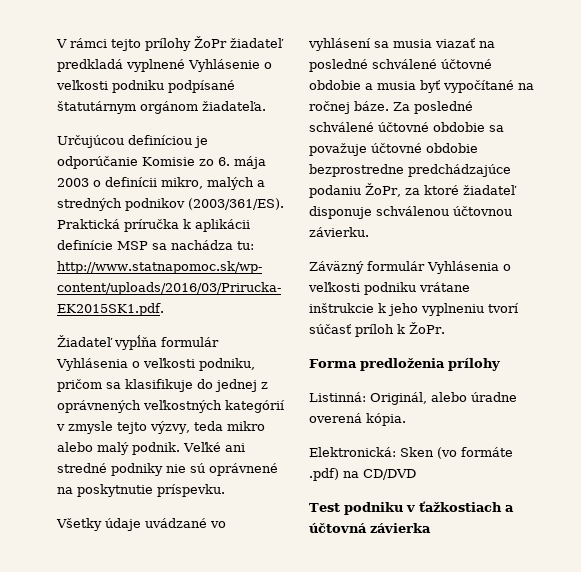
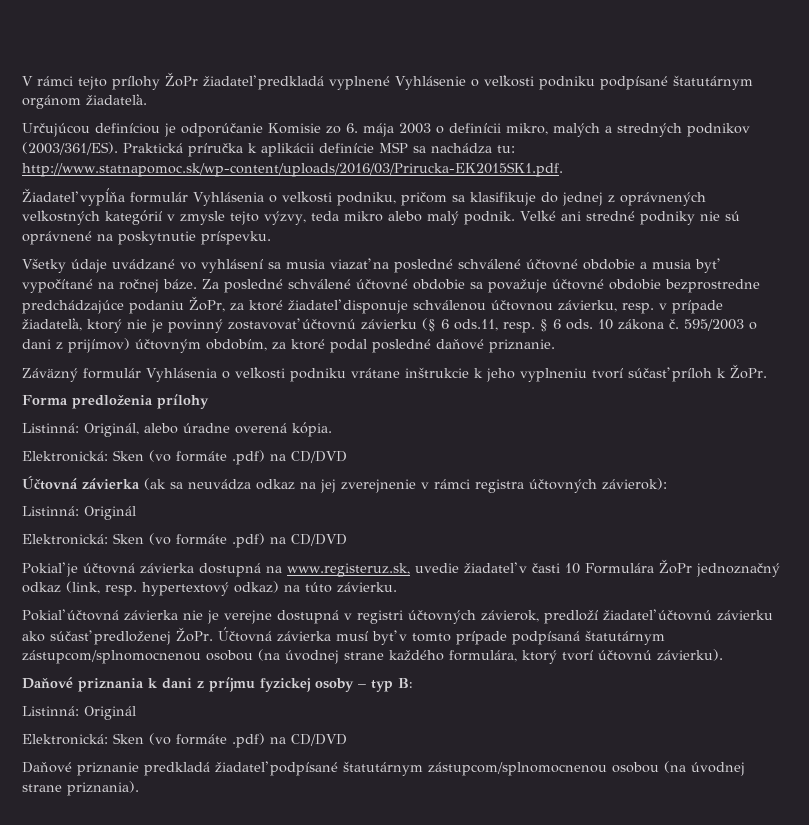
- Za posledné schválené účtovné obdobie sa považuje účtovné obdobie bezprostredne predchádzajúce podaniu ŽoPr, za ktoré žiadateľ disponuje schválenou účtovnou závierku.
+ Za posledné schválené účtovné obdobie sa považuje účtovné obdobie bezprostredne predchádzajúce podaniu ŽoPr, za ktoré žiadateľ disponuje schválenou účtovnou závierku, resp. v prípade žiadateľa, ktorý nie je povinný zostavovať účtovnú závierku (§ 6 ods.11, resp. § 6 ods. 10 zákona č. 595/2003 o dani z prijímov) účtovným obdobím, za ktoré podal posledné daňové priznanie.
- Test podniku v ťažkostiach a účtovná závierka
+ Účtovná závierka (ak sa neuvádza odkaz na jej zverejnenie v rámci registra účtovných závierok):
+ Listinná: Originál
+ Elektronická: Sken (vo formáte .pdf) na CD/DVD
+ Pokiaľ je účtovná závierka dostupná na www.registeruz.sk, uvedie žiadateľ v časti 10 Formulára ŽoPr jednoznačný odkaz (link, resp. hypertextový odkaz) na túto závierku.
+ Pokiaľ účtovná závierka nie je verejne dostupná v registri účtovných závierok, predloží žiadateľ účtovnú závierku ako súčasť predloženej ŽoPr. Účtovná závierka musí byť v tomto prípade podpísaná štatutárnym zástupcom/splnomocnenou osobou (na úvodnej strane každého formulára, ktorý tvorí účtovnú závierku).
+ Daňové priznania k dani z príjmu fyzickej osoby – typ B:
+ Listinná: Originál
+ Elektronická: Sken (vo formáte .pdf) na CD/DVD
+ Daňové priznanie predkladá žiadateľ podpísané štatutárnym zástupcom/splnomocnenou osobou (na úvodnej strane priznania).

